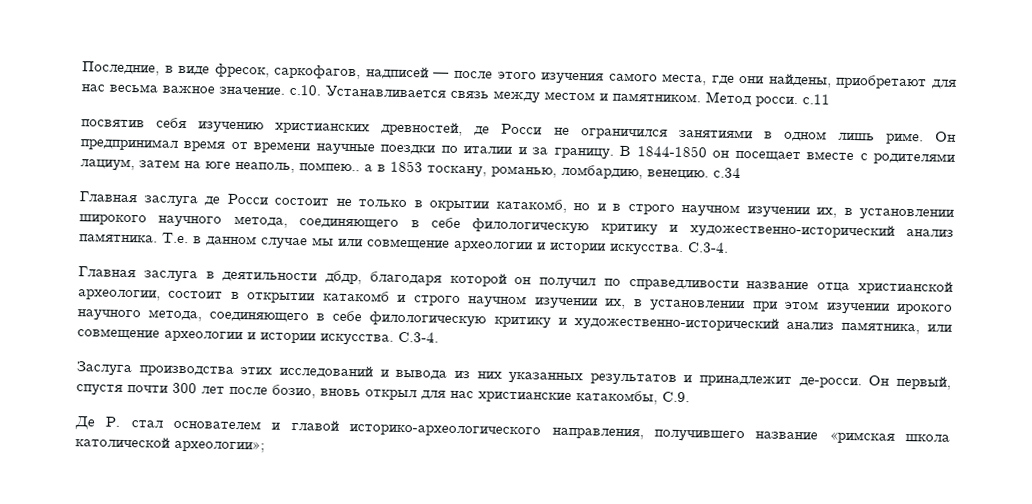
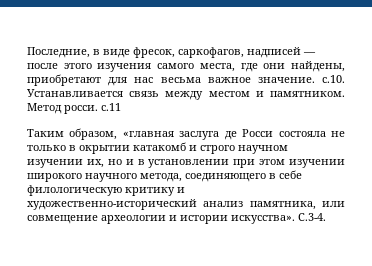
- посвятив себя изучению христианских древностей, де Росси не ограничился занятиями в одном лишь риме. Он предпринимал время от времени научные поездки по италии и за границу. В 1844-1850 он посещает вместе с родителями лациум, затем на юге неаполь, помпею.. а в 1853 тоскану, романью, ломбардию, венецию. с.34
- Главная заслуга де Росси состоит не только в окрытии катакомб, но и в строго научном изучении их, в установлении широкого научного метода, соединяющего в себе филологическую критику и художественно-исторический анализ памятника. Т.е. в данном случае мы или совмещение археологии и истории искусства. С.3-4.
- Главная заслуга в деятильности дбдр, благодаря которой он получил по справедливости название отца христианской археологии, состоит в открытии катакомб и строго научном изучении их, в установлении при этом изучении ирокого научного метода, соединяющего в себе филологическую критику и художественно-исторический анализ памятника, или совмещение археологии и истории искусства. С.3-4.
- Заслуга производства этих исследований и вывода из них указанных результатов и принадлежит де-росси. Он первый, спустя почти 300 лет после бозио, вновь открыл для нас христианские катакомбы, С.9.
- Де Р. стал основателем и главой историко-археологического направления, получившего название «римская школа католической археологии»;
+ Таким образом, «главная заслуга де Росси состояла не только в окрытии катакомб и строго научном изучении их, но и в установлении при этом изучении широкого научного метода, соединяющего в себе филологическую критику и художественно-исторический анализ памятника, или совмещение археологии и истории искусства». С.3-4.

